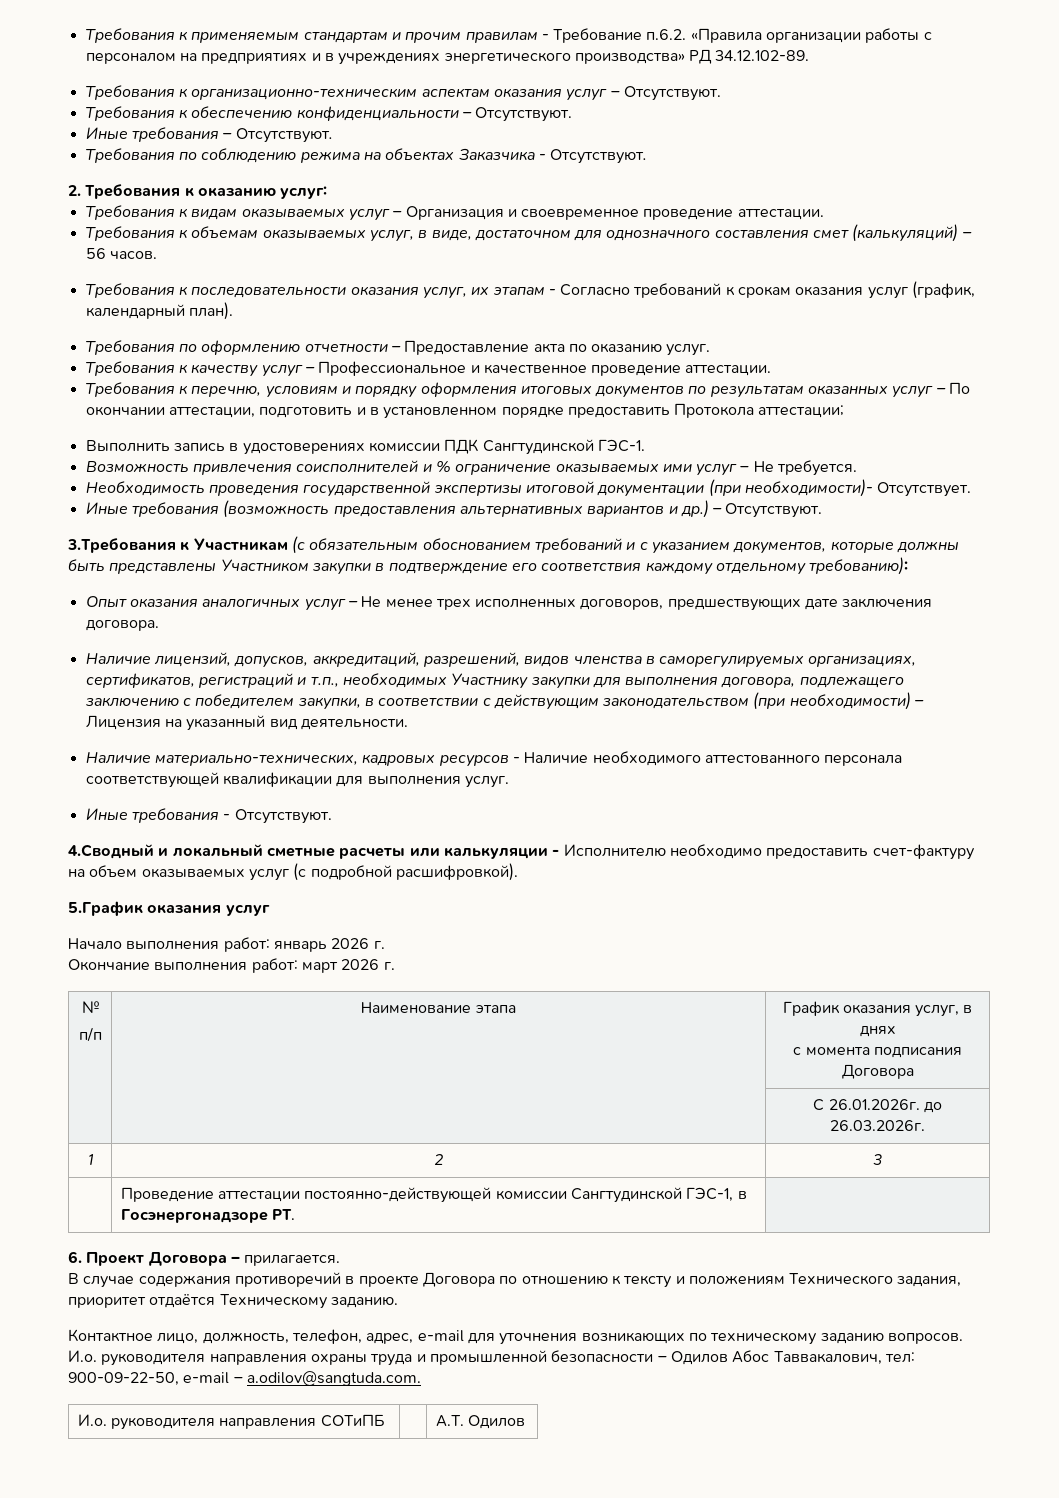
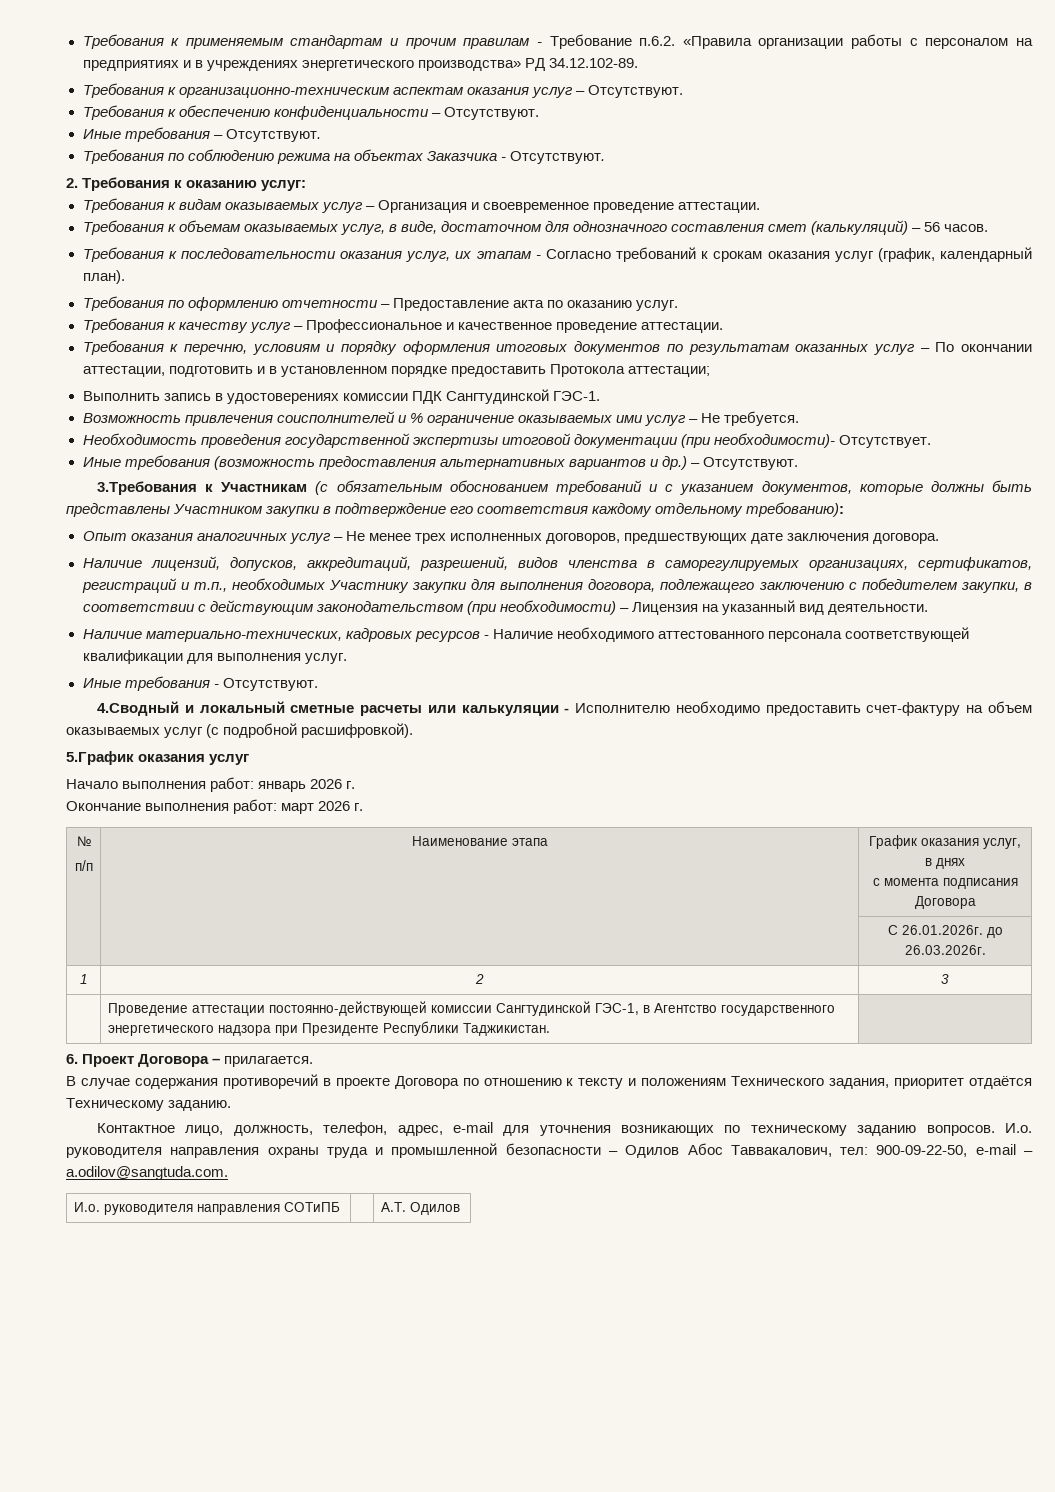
- | Проведение аттестации постоянно-действующей комиссии Сангтудинской ГЭС-1, в Госэнергонадзоре РТ. |
+ | Проведение аттестации постоянно-действующей комиссии Сангтудинской ГЭС-1, в Агентство государственного энергетического надзора при Президенте Республики Таджикистан. |

